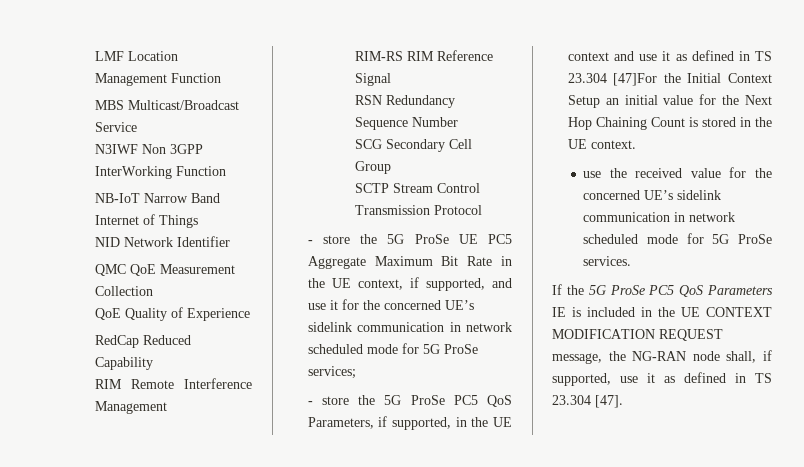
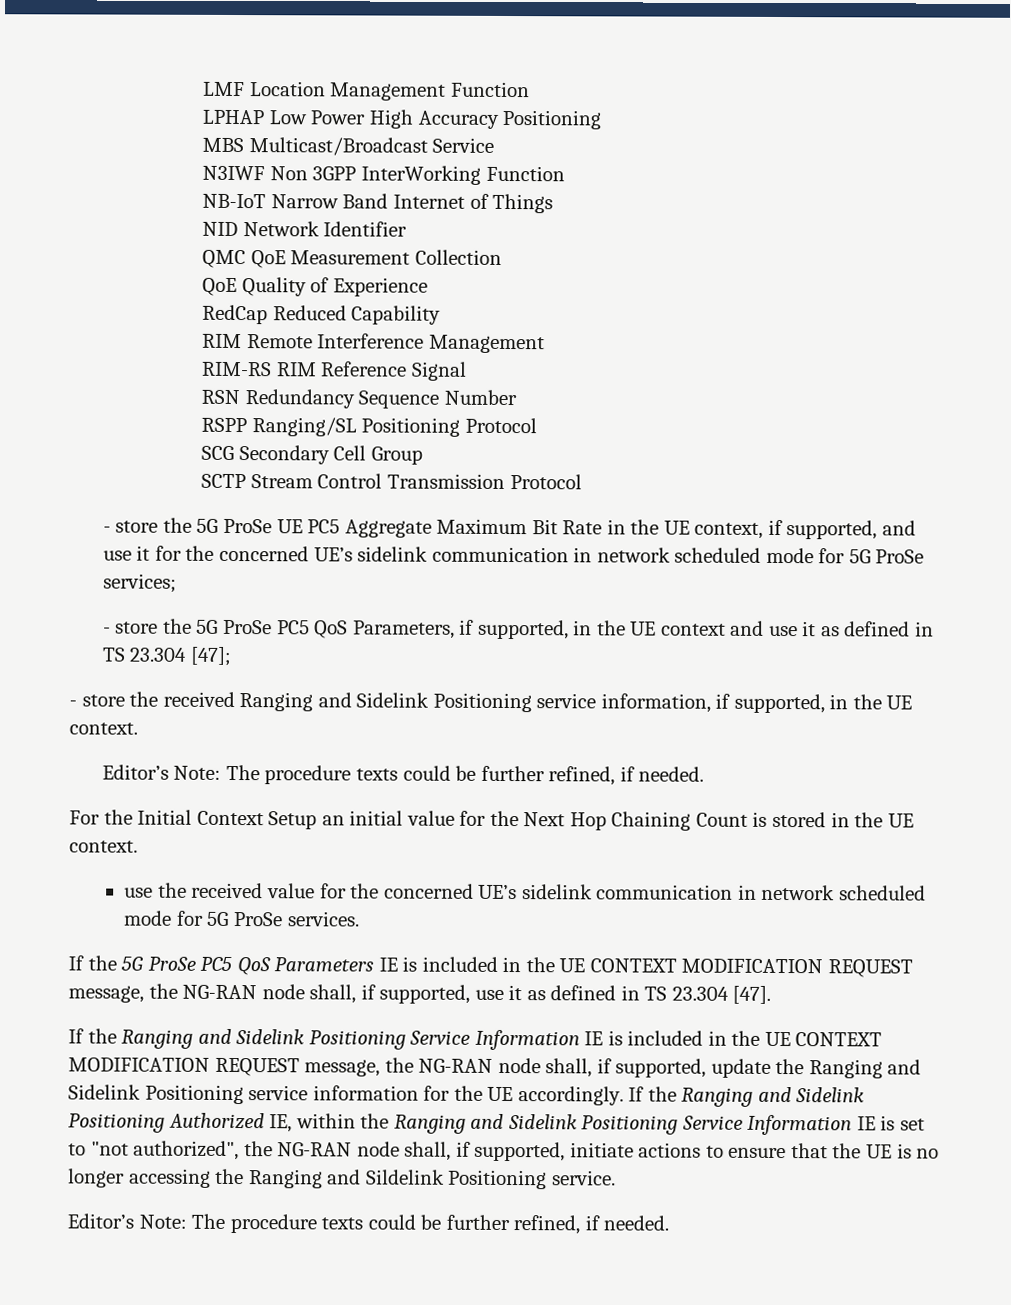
+ LPHAP Low Power High Accuracy Positioning
+ RSPP Ranging/SL Positioning Protocol
- - store the 5G ProSe PC5 QoS Parameters, if supported, in the UE context and use it as defined in TS 23.304 [47]For the Initial Context Setup an initial value for the Next Hop Chaining Count is stored in the UE context.
+ - store the 5G ProSe PC5 QoS Parameters, if supported, in the UE context and use it as defined in TS 23.304 [47];
+ - store the received Ranging and Sidelink Positioning service information, if supported, in the UE context.
+ Editor’s Note: The procedure texts could be further refined, if needed.
+ For the Initial Context Setup an initial value for the Next Hop Chaining Count is stored in the UE context.
+ If the Ranging and Sidelink Positioning Service Information IE is included in the UE CONTEXT MODIFICATION REQUEST message, the NG-RAN node shall, if supported, update the Ranging and Sidelink Positioning service information for the UE accordingly. If the Ranging and Sidelink Positioning Authorized IE, within the Ranging and Sidelink Positioning Service Information IE is set to "not authorized", the NG-RAN node shall, if supported, initiate actions to ensure that the UE is no longer accessing the Ranging and Sildelink Positioning service.
+ Editor’s Note: The procedure texts could be further refined, if needed.

